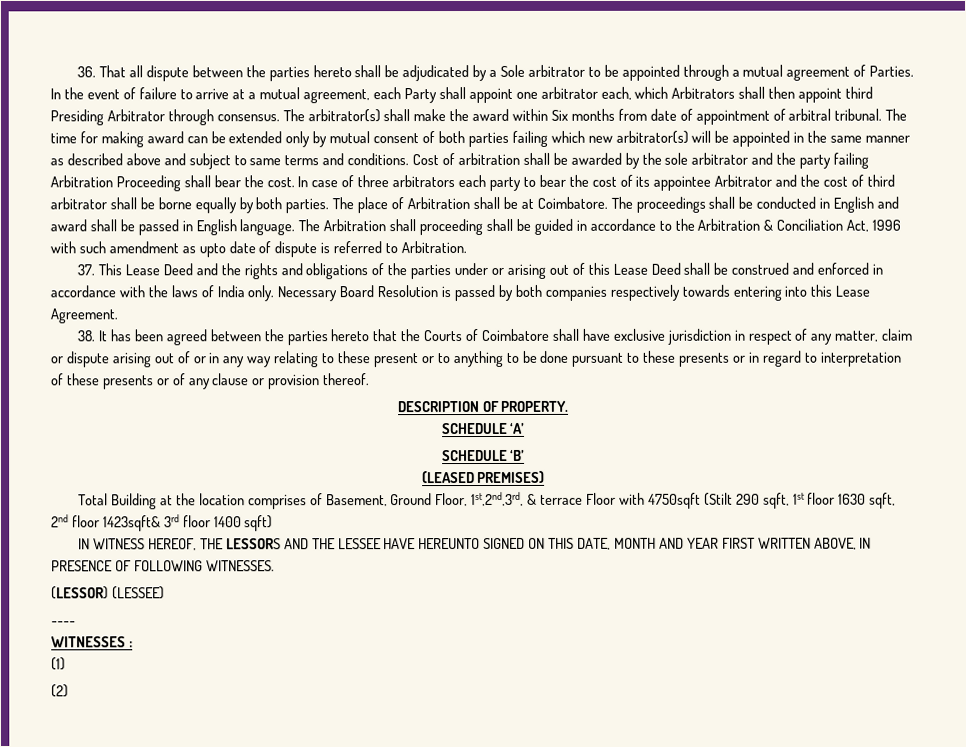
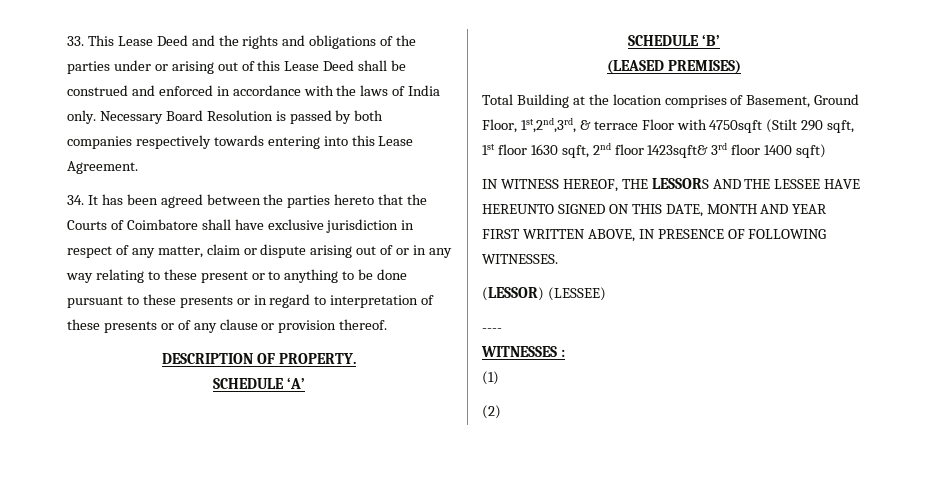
- 36. That all dispute between the parties hereto shall be adjudicated by a Sole arbitrator to be appointed through a mutual agreement of Parties. In the event of failure to arrive at a mutual agreement, each Party shall appoint one arbitrator each, which Arbitrators shall then appoint third Presiding Arbitrator through consensus. The arbitrator(s) shall make the award within Six months from date of appointment of arbitral tribunal. The time for making award can be extended only by mutual consent of both parties failing which new arbitrator(s) will be appointed in the same manner as described above and subject to same terms and conditions. Cost of arbitration shall be awarded by the sole arbitrator and the party failing Arbitration Proceeding shall bear the cost. In case of three arbitrators each party to bear the cost of its appointee Arbitrator and the cost of third arbitrator shall be borne equally by both parties. The place of Arbitration shall be at Coimbatore. The proceedings shall be conducted in English and award shall be passed in English language. The Arbitration shall proceeding shall be guided in accordance to the Arbitration & Conciliation Act, 1996 with such amendment as upto date of dispute is referred to Arbitration.
- 37. This Lease Deed and the rights and obligations of the parties under or arising out of this Lease Deed shall be construed and enforced in accordance with the laws of India only.
+ 33. This Lease Deed and the rights and obligations of the parties under or arising out of this Lease Deed shall be construed and enforced in accordance with the laws of India only.
- 38. It has been agreed between the parties hereto that the Courts of Coimbatore shall have exclusive jurisdiction in respect of any matter, claim or dispute arising out of or in any way relating to these present or to anything to be done pursuant to these presents or in regard to interpretation of these presents or of any clause or provision thereof.
+ 34. It has been agreed between the parties hereto that the Courts of Coimbatore shall have exclusive jurisdiction in respect of any matter, claim or dispute arising out of or in any way relating to these present or to anything to be done pursuant to these presents or in regard to interpretation of these presents or of any clause or provision thereof.

